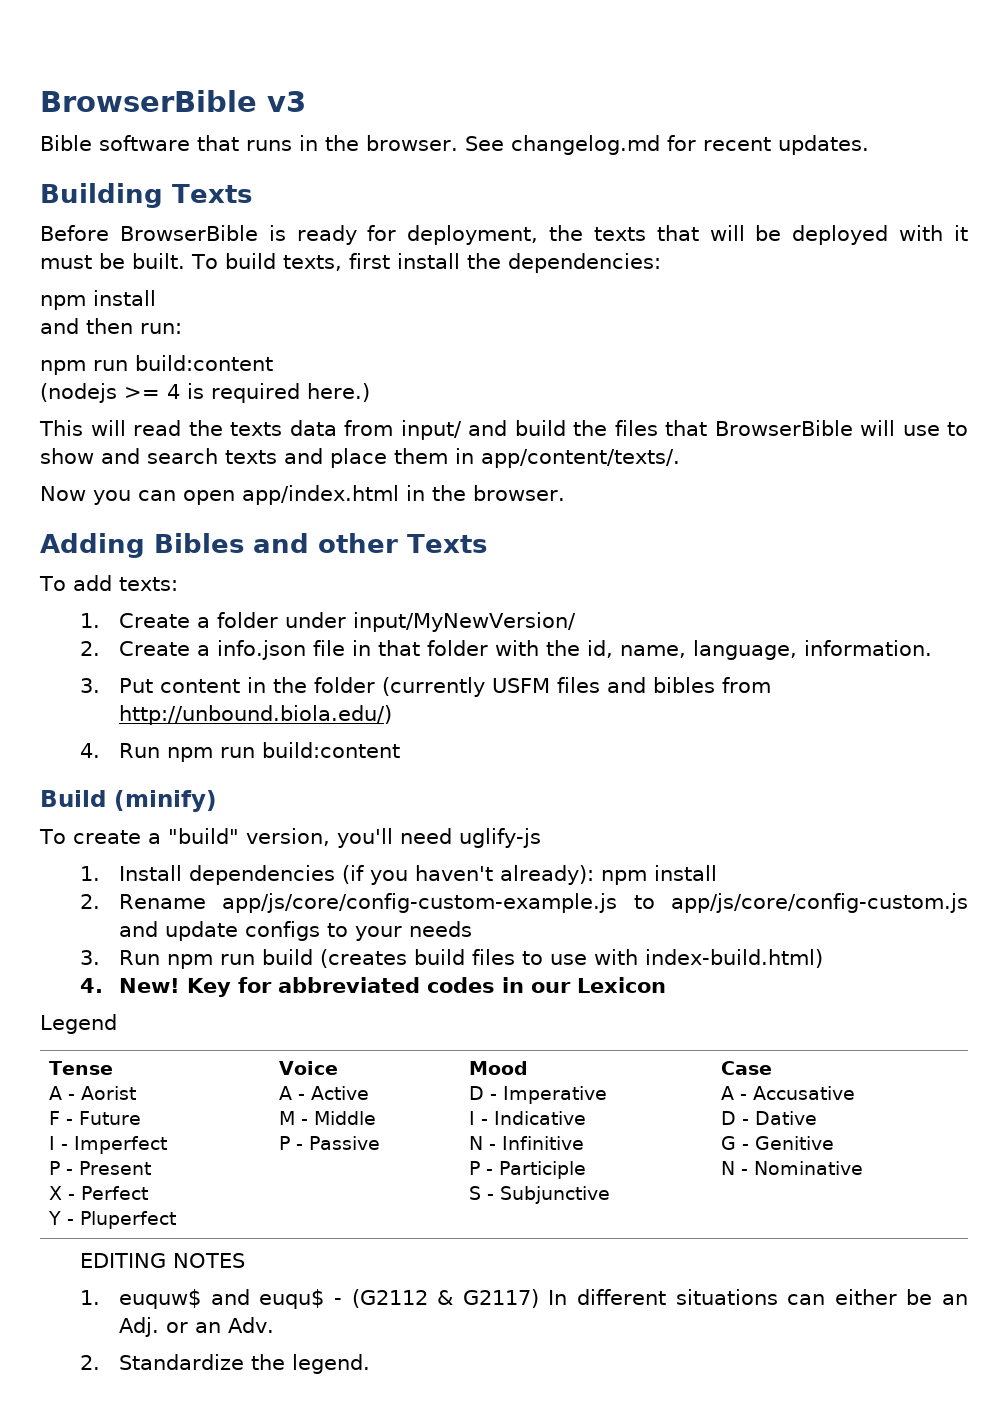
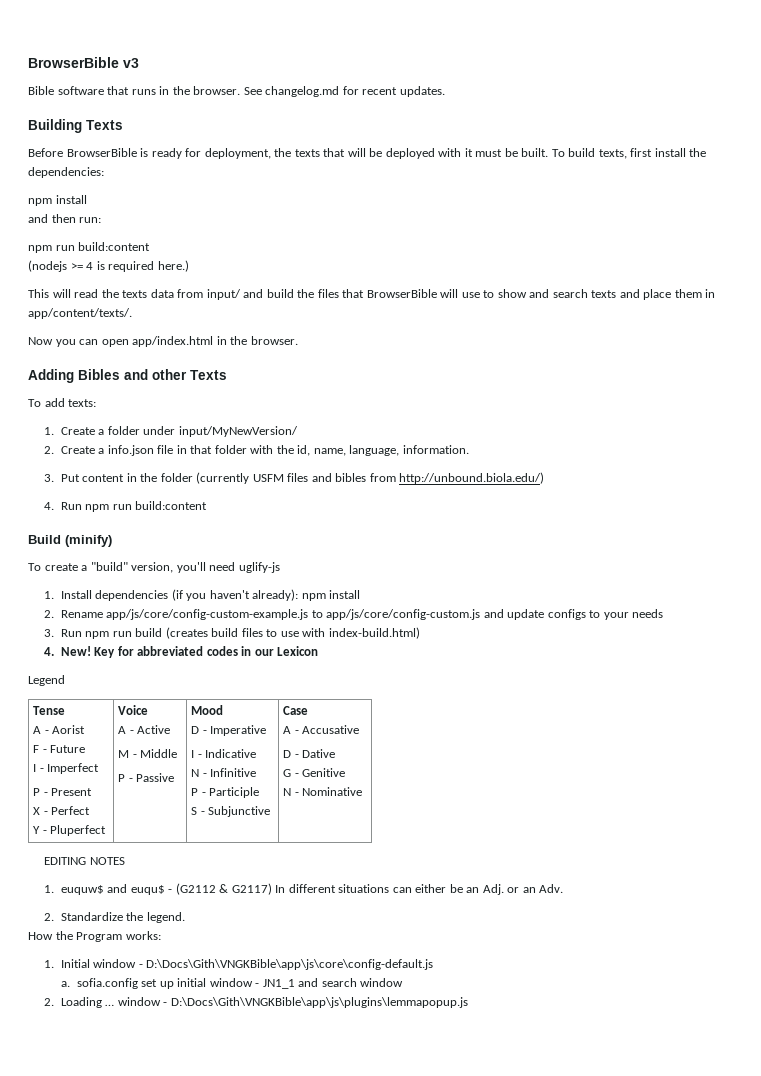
+ How the Program works:
+ 1. Initial window - D:\Docs\Gith\VNGKBible\app\js\core\config-default.js
+ a. sofia.config set up initial window - JN1_1 and search window
+ 2. Loading … window - D:\Docs\Gith\VNGKBible\app\js\plugins\lemmapopup.js

